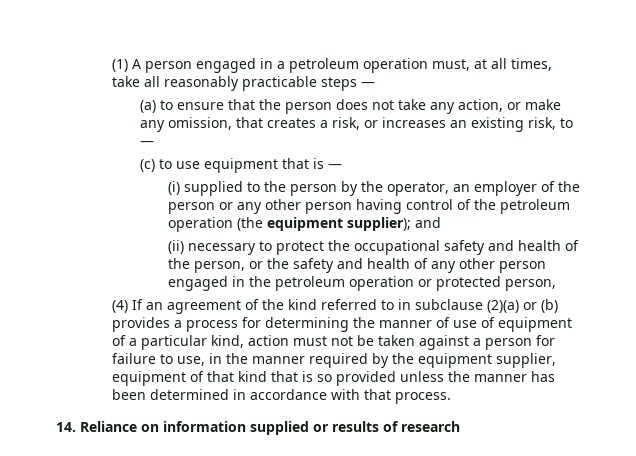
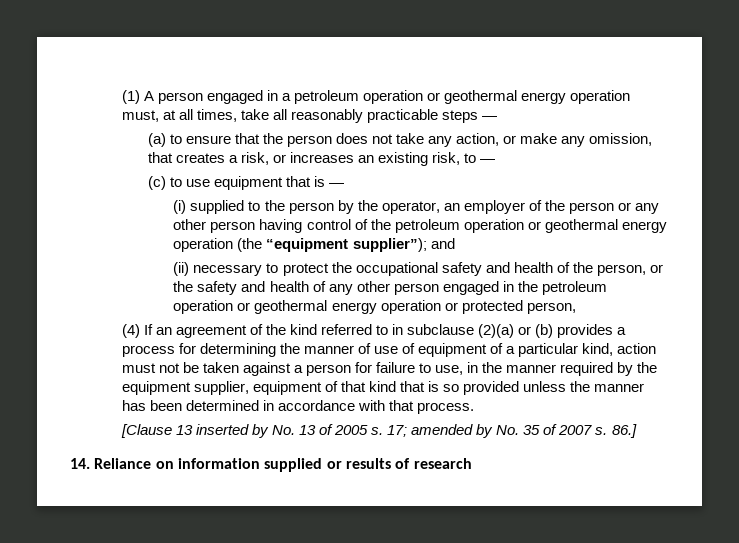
- (1) A person engaged in a petroleum operation must, at all times, take all reasonably practicable steps —
+ (1) A person engaged in a petroleum operation or geothermal energy operation must, at all times, take all reasonably practicable steps —
- (i) supplied to the person by the operator, an employer of the person or any other person having control of the petroleum operation (the equipment supplier); and
+ (i) supplied to the person by the operator, an employer of the person or any other person having control of the petroleum operation or geothermal energy operation (the “equipment supplier”); and
- (ii) necessary to protect the occupational safety and health of the person, or the safety and health of any other person engaged in the petroleum operation or protected person,
+ (ii) necessary to protect the occupational safety and health of the person, or the safety and health of any other person engaged in the petroleum operation or geothermal energy operation or protected person,
+ [Clause 13 inserted by No. 13 of 2005 s. 17; amended by No. 35 of 2007 s. 86.]

